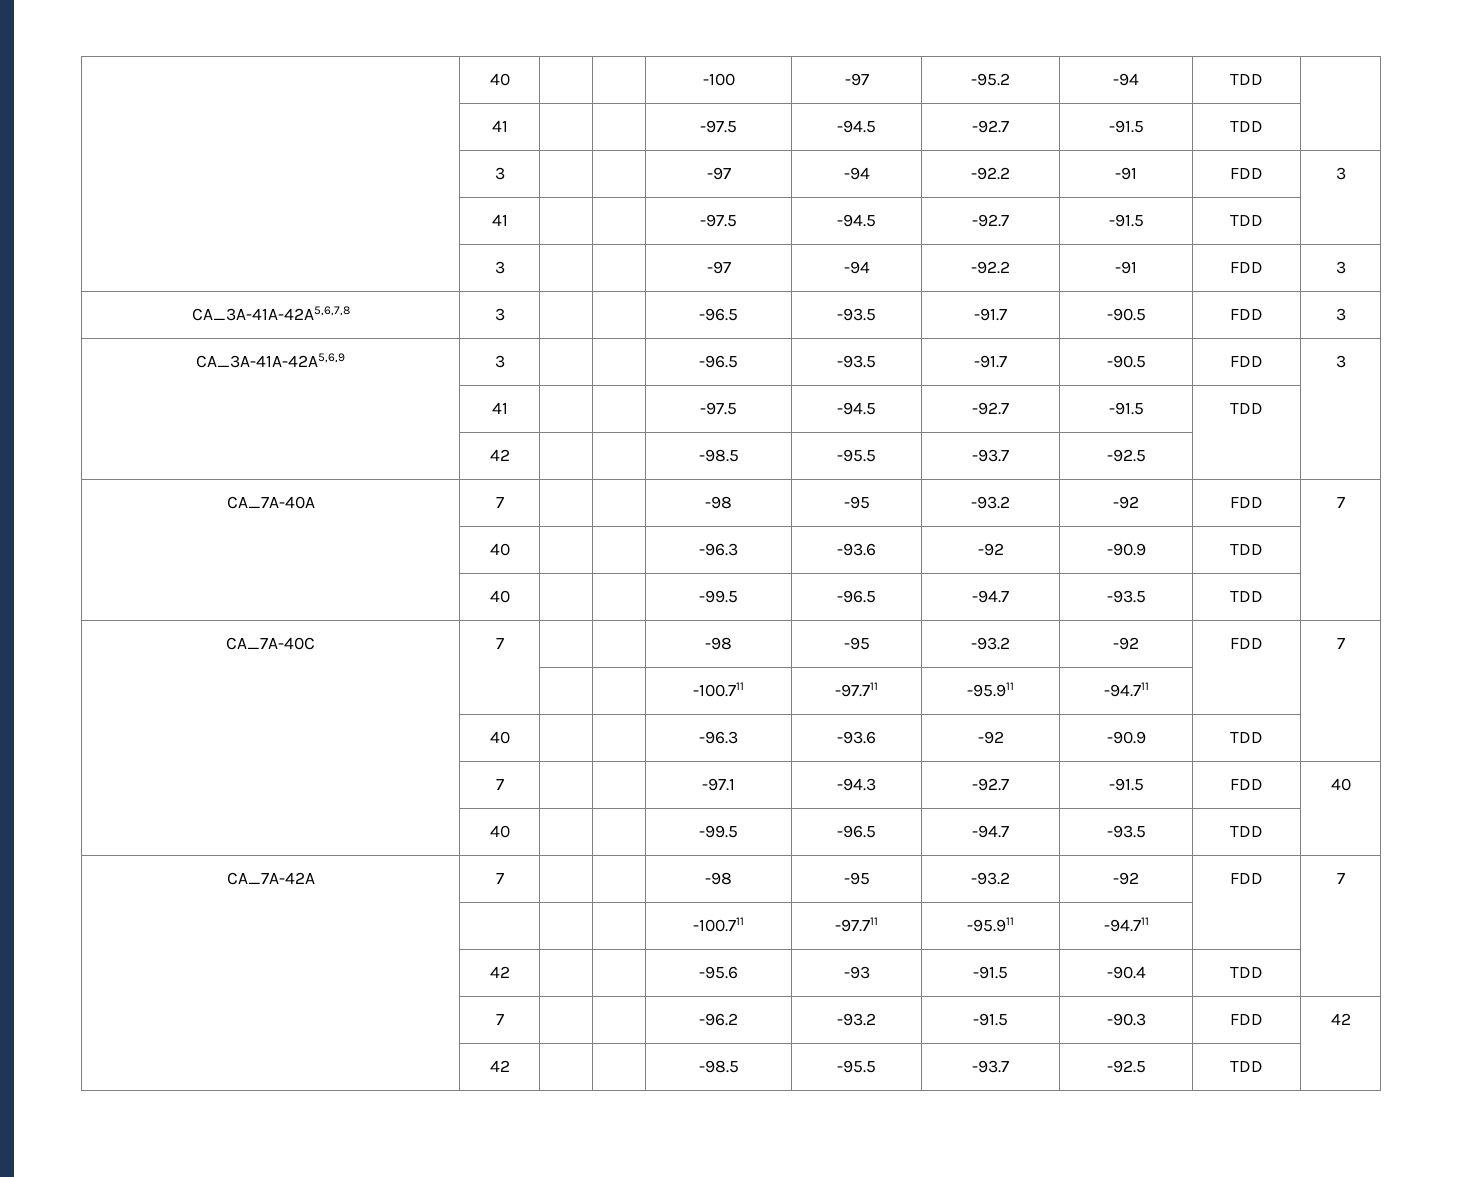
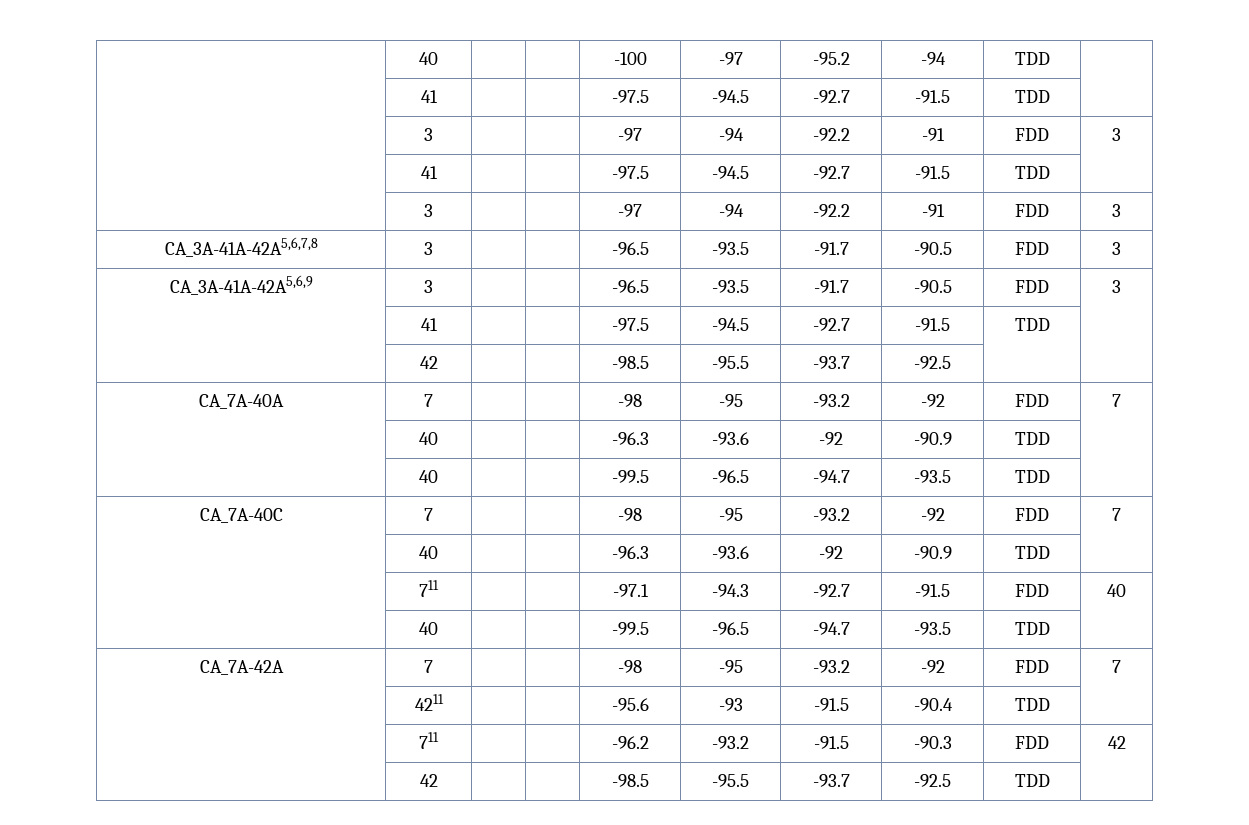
  CA_7A-40C | 7 | | | -98 | -95 | -93.2 | -92 | FDD | 7
- | | | | -100.711 | -97.711 | -95.911 | -94.711 | |
  | 40 | | | -96.3 | -93.6 | -92 | -90.9 | TDD |
- | 7 | | | -97.1 | -94.3 | -92.7 | -91.5 | FDD | 40
+ | 711 | | | -97.1 | -94.3 | -92.7 | -91.5 | FDD | 40
  CA_7A-42A | 7 | | | -98 | -95 | -93.2 | -92 | FDD | 7
- | | | | -100.711 | -97.711 | -95.911 | -94.711 | |
- | 42 | | | -95.6 | -93 | -91.5 | -90.4 | TDD |
+ | 4211 | | | -95.6 | -93 | -91.5 | -90.4 | TDD |
- | 7 | | | -96.2 | -93.2 | -91.5 | -90.3 | FDD | 42
+ | 711 | | | -96.2 | -93.2 | -91.5 | -90.3 | FDD | 42

